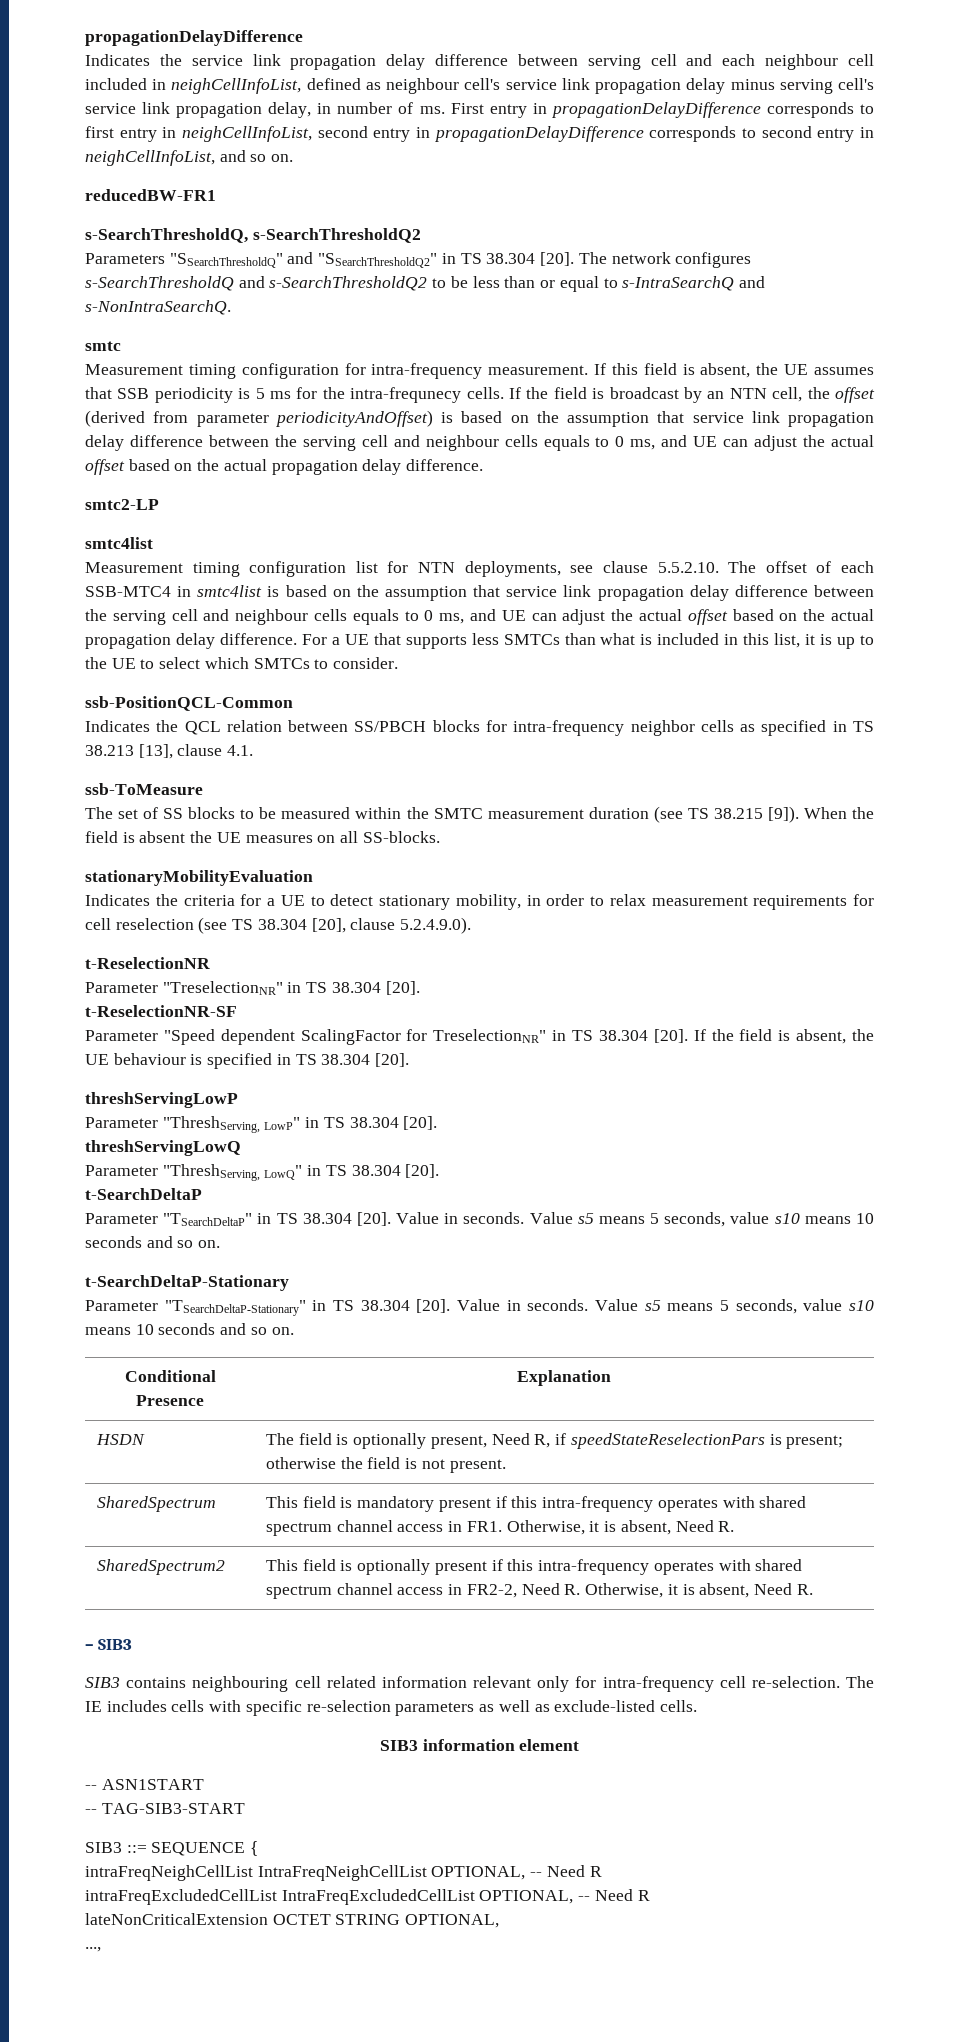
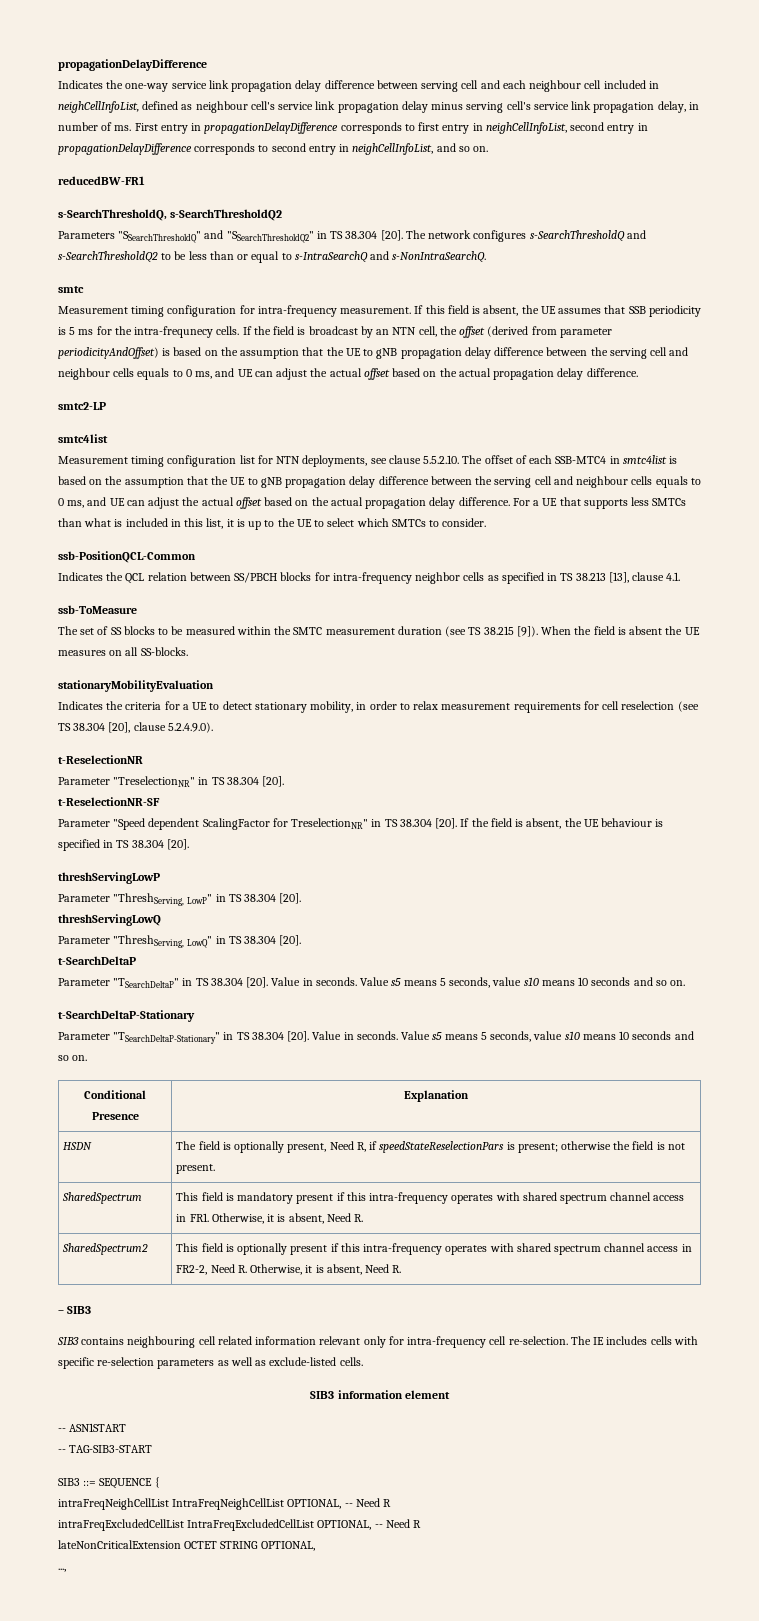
- Indicates the service link propagation delay difference between serving cell and each neighbour cell included in neighCellInfoList, defined as neighbour cell's service link propagation delay minus serving cell's service link propagation delay, in number of ms.
+ Indicates the one-way service link propagation delay difference between serving cell and each neighbour cell included in neighCellInfoList, defined as neighbour cell's service link propagation delay minus serving cell's service link propagation delay, in number of ms.
- If the field is broadcast by an NTN cell, the offset (derived from parameter periodicityAndOffset) is based on the assumption that service link propagation delay difference between the serving cell and neighbour cells equals to 0 ms, and UE can adjust the actual offset based on the actual propagation delay difference.
+ If the field is broadcast by an NTN cell, the offset (derived from parameter periodicityAndOffset) is based on the assumption that the UE to gNB propagation delay difference between the serving cell and neighbour cells equals to 0 ms, and UE can adjust the actual offset based on the actual propagation delay difference.
- Measurement timing configuration list for NTN deployments, see clause 5.5.2.10. The offset of each SSB-MTC4 in smtc4list is based on the assumption that service link propagation delay difference between the serving cell and neighbour cells equals to 0 ms, and UE can adjust the actual offset based on the actual propagation delay difference.
+ Measurement timing configuration list for NTN deployments, see clause 5.5.2.10. The offset of each SSB-MTC4 in smtc4list is based on the assumption that the UE to gNB propagation delay difference between the serving cell and neighbour cells equals to 0 ms, and UE can adjust the actual offset based on the actual propagation delay difference.

